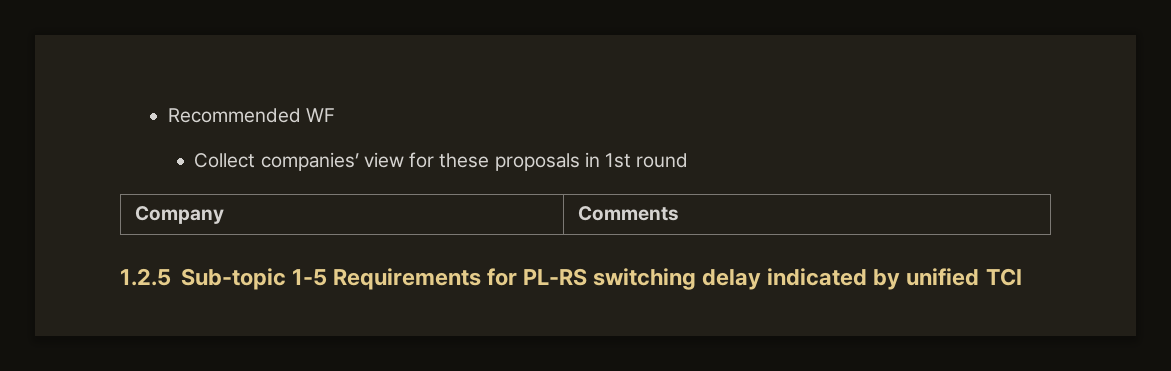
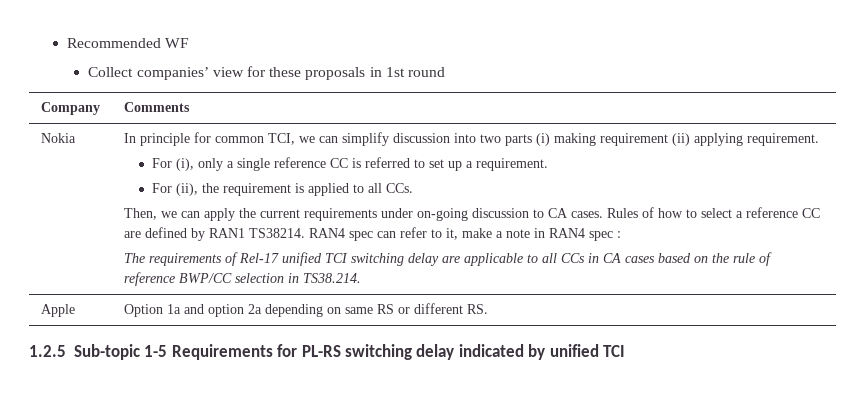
+ Nokia | In principle for common TCI, we can simplify discussion into two parts (i) making requirement (ii) applying requirement.
+ For (i), only a single reference CC is referred to set up a requirement.
+ For (ii), the requirement is applied to all CCs.
+ Then, we can apply the current requirements under on-going discussion to CA cases. Rules of how to select a reference CC are defined by RAN1 TS38214. RAN4 spec can refer to it, make a note in RAN4 spec :
+ The requirements of Rel-17 unified TCI switching delay are applicable to all CCs in CA cases based on the rule of reference BWP/CC selection in TS38.214.
+ Apple | Option 1a and option 2a depending on same RS or different RS.

